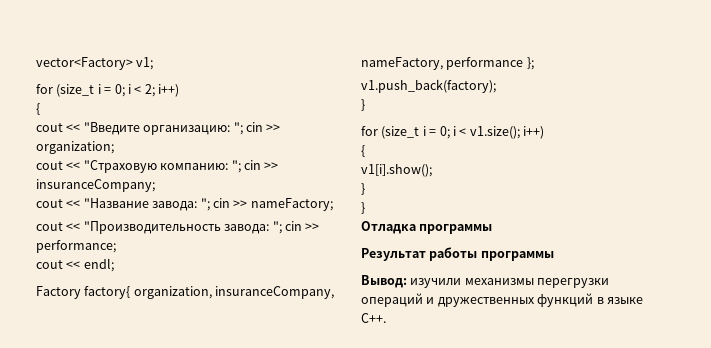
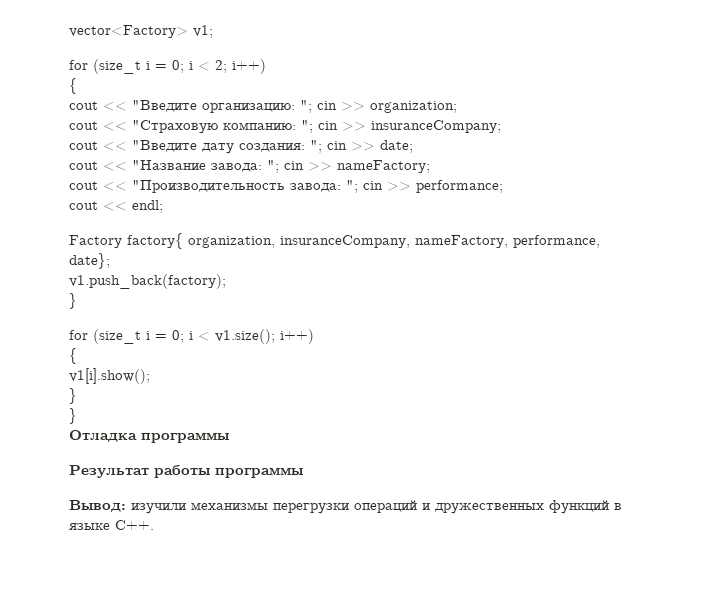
+ cout << "Введите дату создания: "; cin >> date;
- Factory factory{ organization, insuranceCompany, nameFactory, performance };
+ Factory factory{ organization, insuranceCompany, nameFactory, performance, date};

